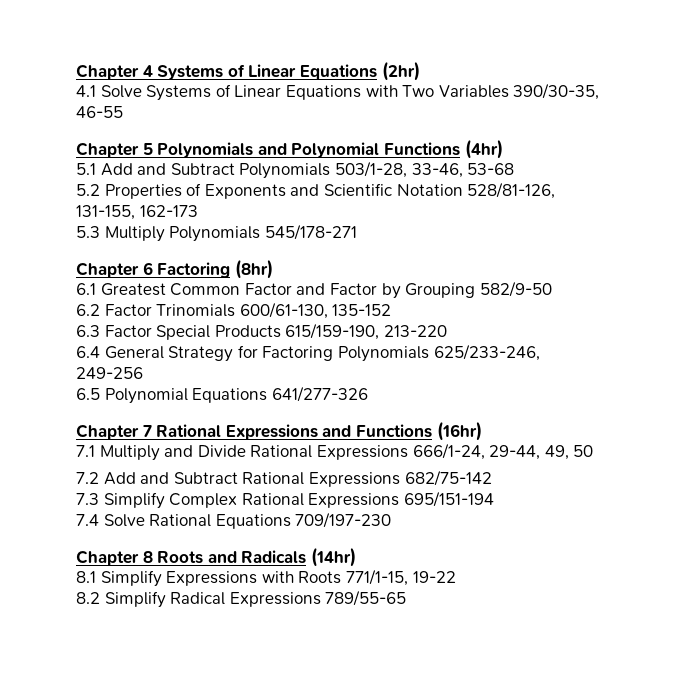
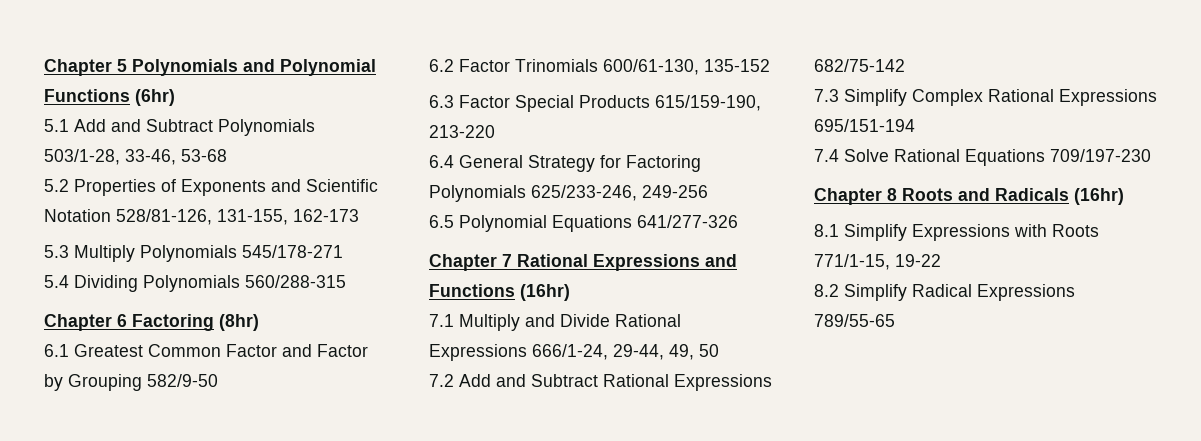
- Chapter 4 Systems of Linear Equations (2hr)
- 4.1 Solve Systems of Linear Equations with Two Variables 390/30-35, 46-55
- Chapter 5 Polynomials and Polynomial Functions (4hr)
+ Chapter 5 Polynomials and Polynomial Functions (6hr)
+ 5.4 Dividing Polynomials 560/288-315
- Chapter 8 Roots and Radicals (14hr)
+ Chapter 8 Roots and Radicals (16hr)

